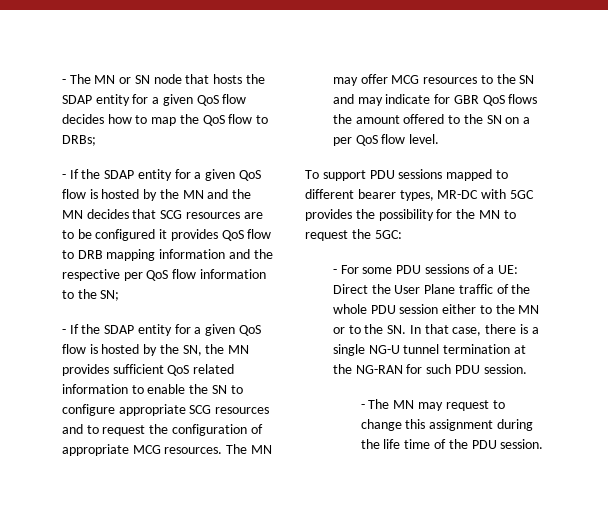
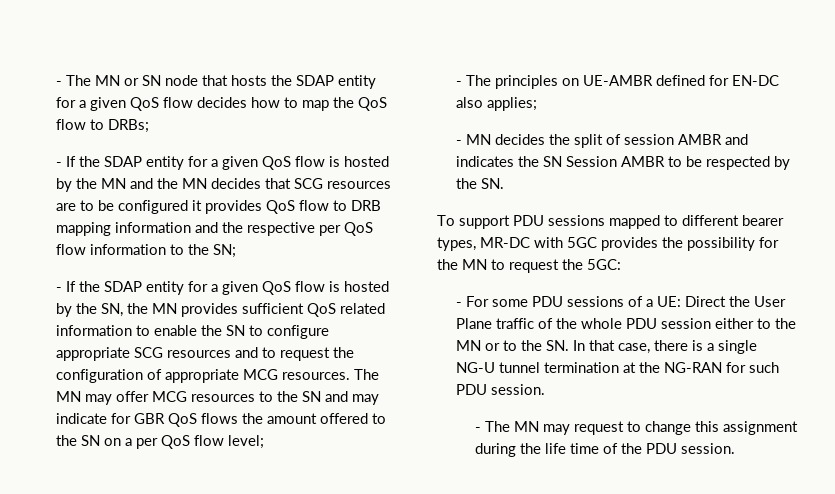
- The MN may offer MCG resources to the SN and may indicate for GBR QoS flows the amount offered to the SN on a per QoS flow level.
+ The MN may offer MCG resources to the SN and may indicate for GBR QoS flows the amount offered to the SN on a per QoS flow level;
+ - The principles on UE-AMBR defined for EN-DC also applies;
+ - MN decides the split of session AMBR and indicates the SN Session AMBR to be respected by the SN.

